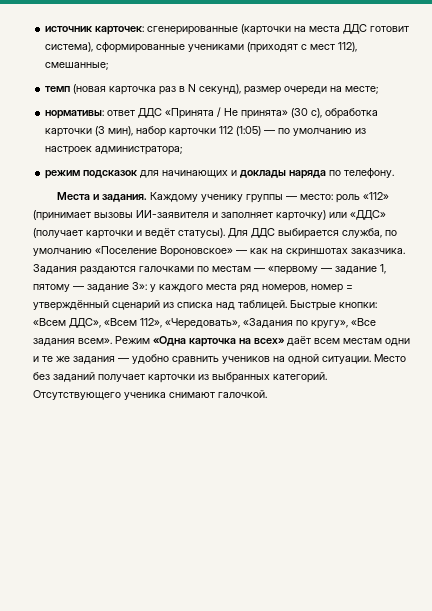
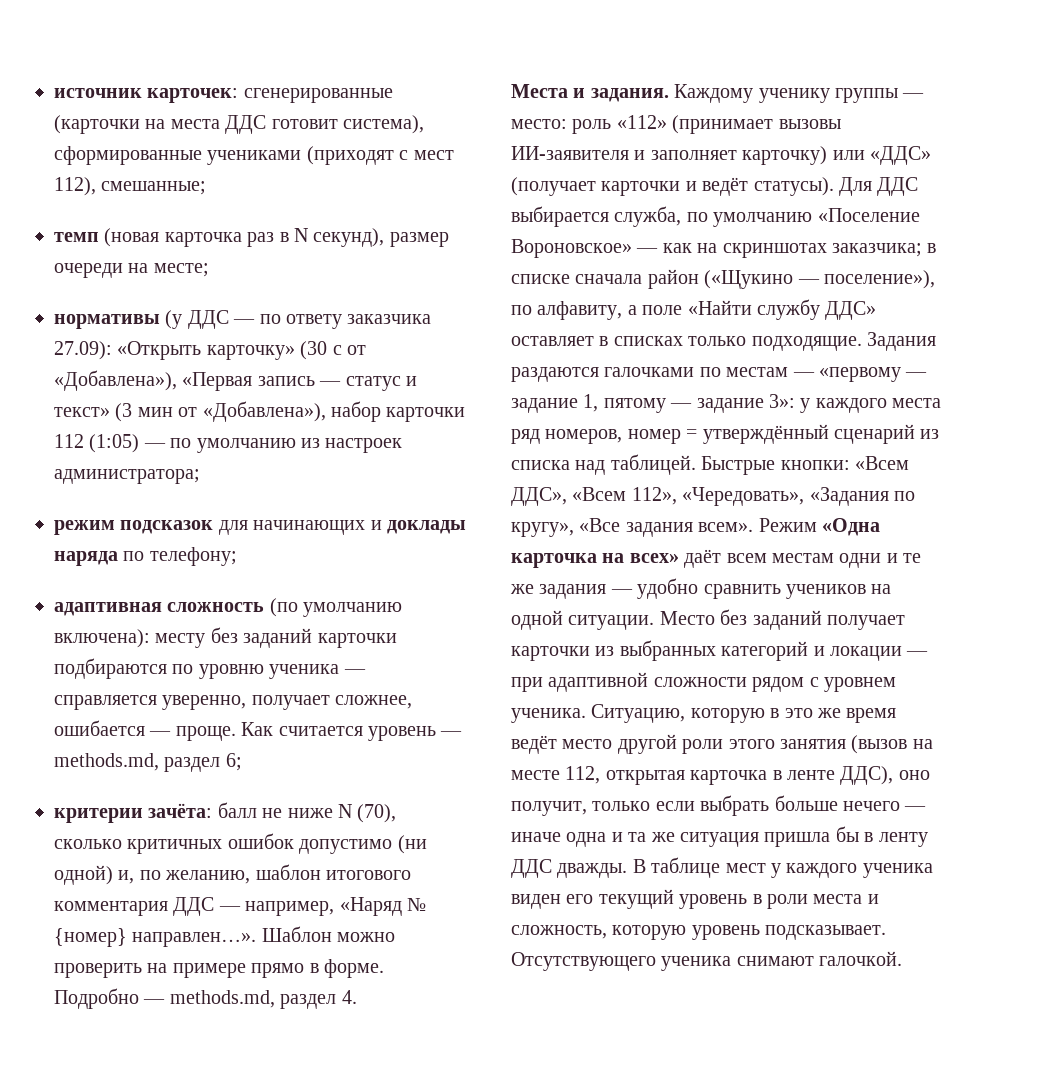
- нормативы: ответ ДДС «Принята / Не принята» (30 с), обработка карточки (3 мин), набор карточки 112 (1:05) — по умолчанию из настроек администратора;
+ нормативы (у ДДС — по ответу заказчика 27.09): «Открыть карточку» (30 с от «Добавлена»), «Первая запись — статус и текст» (3 мин от «Добавлена»), набор карточки 112 (1:05) — по умолчанию из настроек администратора;
- режим подсказок для начинающих и доклады наряда по телефону.
+ режим подсказок для начинающих и доклады наряда по телефону;
+ адаптивная сложность (по умолчанию включена): месту без заданий карточки подбираются по уровню ученика — справляется уверенно, получает сложнее, ошибается — проще. Как считается уровень — methods.md, раздел 6;
+ критерии зачёта: балл не ниже N (70), сколько критичных ошибок допустимо (ни одной) и, по желанию, шаблон итогового комментария ДДС — например, «Наряд № {номер} направлен…». Шаблон можно проверить на примере прямо в форме. Подробно — methods.md, раздел 4.
- Для ДДС выбирается служба, по умолчанию «Поселение Вороновское» — как на скриншотах заказчика.
+ Для ДДС выбирается служба, по умолчанию «Поселение Вороновское» — как на скриншотах заказчика; в списке сначала район («Щукино — поселение»), по алфавиту, а поле «Найти службу ДДС» оставляет в списках только подходящие.
- Место без заданий получает карточки из выбранных категорий.
+ Место без заданий получает карточки из выбранных категорий и локации — при адаптивной сложности рядом с уровнем ученика. Ситуацию, которую в это же время ведёт место другой роли этого занятия (вызов на месте 112, открытая карточка в ленте ДДС), оно получит, только если выбрать больше нечего — иначе одна и та же ситуация пришла бы в ленту ДДС дважды. В таблице мест у каждого ученика виден его текущий уровень в роли места и сложность, которую уровень подсказывает.

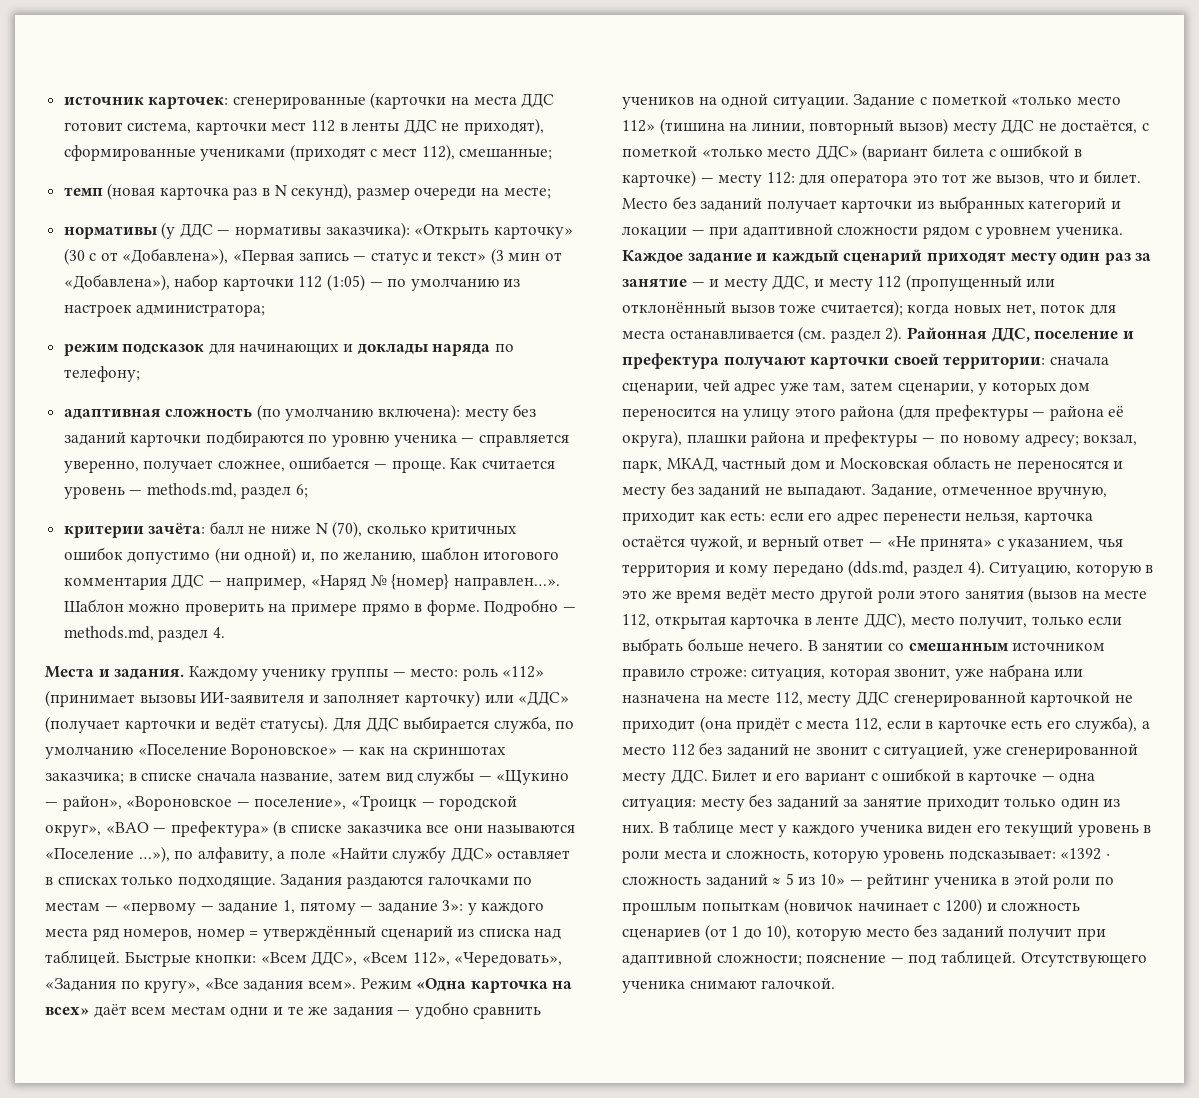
- источник карточек: сгенерированные (карточки на места ДДС готовит система), сформированные учениками (приходят с мест 112), смешанные;
+ источник карточек: сгенерированные (карточки на места ДДС готовит система, карточки мест 112 в ленты ДДС не приходят), сформированные учениками (приходят с мест 112), смешанные;
- нормативы (у ДДС — по ответу заказчика 27.09): «Открыть карточку» (30 с от «Добавлена»), «Первая запись — статус и текст» (3 мин от «Добавлена»), набор карточки 112 (1:05) — по умолчанию из настроек администратора;
+ нормативы (у ДДС — нормативы заказчика): «Открыть карточку» (30 с от «Добавлена»), «Первая запись — статус и текст» (3 мин от «Добавлена»), набор карточки 112 (1:05) — по умолчанию из настроек администратора;
- Для ДДС выбирается служба, по умолчанию «Поселение Вороновское» — как на скриншотах заказчика; в списке сначала район («Щукино — поселение»), по алфавиту, а поле «Найти службу ДДС» оставляет в списках только подходящие.
+ Для ДДС выбирается служба, по умолчанию «Поселение Вороновское» — как на скриншотах заказчика; в списке сначала название, затем вид службы — «Щукино — район», «Вороновское — поселение», «Троицк — городской округ», «ВАО — префектура» (в списке заказчика все они называются «Поселение …»), по алфавиту, а поле «Найти службу ДДС» оставляет в списках только подходящие.
+ Задание с пометкой «только место 112» (тишина на линии, повторный вызов) месту ДДС не достаётся, с пометкой «только место ДДС» (вариант билета с ошибкой в карточке) — месту 112: для оператора это тот же вызов, что и билет.
+ Каждое задание и каждый сценарий приходят месту один раз за занятие — и месту ДДС, и месту 112 (пропущенный или отклонённый вызов тоже считается); когда новых нет, поток для места останавливается (см. раздел 2). Районная ДДС, поселение и префектура получают карточки своей территории: сначала сценарии, чей адрес уже там, затем сценарии, у которых дом переносится на улицу этого района (для префектуры — района её округа), плашки района и префектуры — по новому адресу; вокзал, парк, МКАД, частный дом и Московская область не переносятся и месту без заданий не выпадают. Задание, отмеченное вручную, приходит как есть: если его адрес перенести нельзя, карточка остаётся чужой, и верный ответ — «Не принята» с указанием, чья территория и кому передано (dds.md, раздел 4).
- Ситуацию, которую в это же время ведёт место другой роли этого занятия (вызов на месте 112, открытая карточка в ленте ДДС), оно получит, только если выбрать больше нечего — иначе одна и та же ситуация пришла бы в ленту ДДС дважды.
+ Ситуацию, которую в это же время ведёт место другой роли этого занятия (вызов на месте 112, открытая карточка в ленте ДДС), место получит, только если выбрать больше нечего. В занятии со смешанным источником правило строже: ситуация, которая звонит, уже набрана или назначена на месте 112, месту ДДС сгенерированной карточкой не приходит (она придёт с места 112, если в карточке есть его служба), а место 112 без заданий не звонит с ситуацией, уже сгенерированной месту ДДС. Билет и его вариант с ошибкой в карточке — одна ситуация: месту без заданий за занятие приходит только один из них.
- В таблице мест у каждого ученика виден его текущий уровень в роли места и сложность, которую уровень подсказывает.
+ В таблице мест у каждого ученика виден его текущий уровень в роли места и сложность, которую уровень подсказывает: «1392 · сложность заданий ≈ 5 из 10» — рейтинг ученика в этой роли по прошлым попыткам (новичок начинает с 1200) и сложность сценариев (от 1 до 10), которую место без заданий получит при адаптивной сложности; пояснение — под таблицей.

